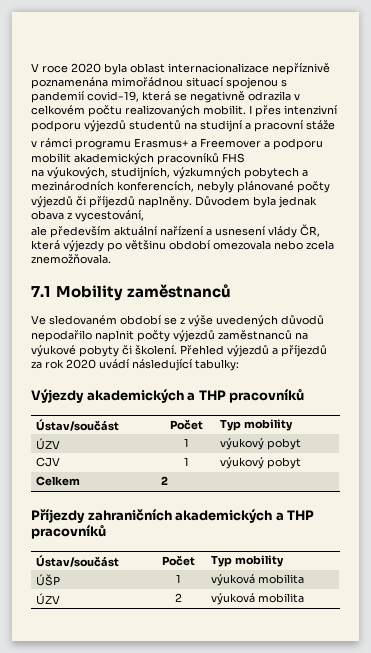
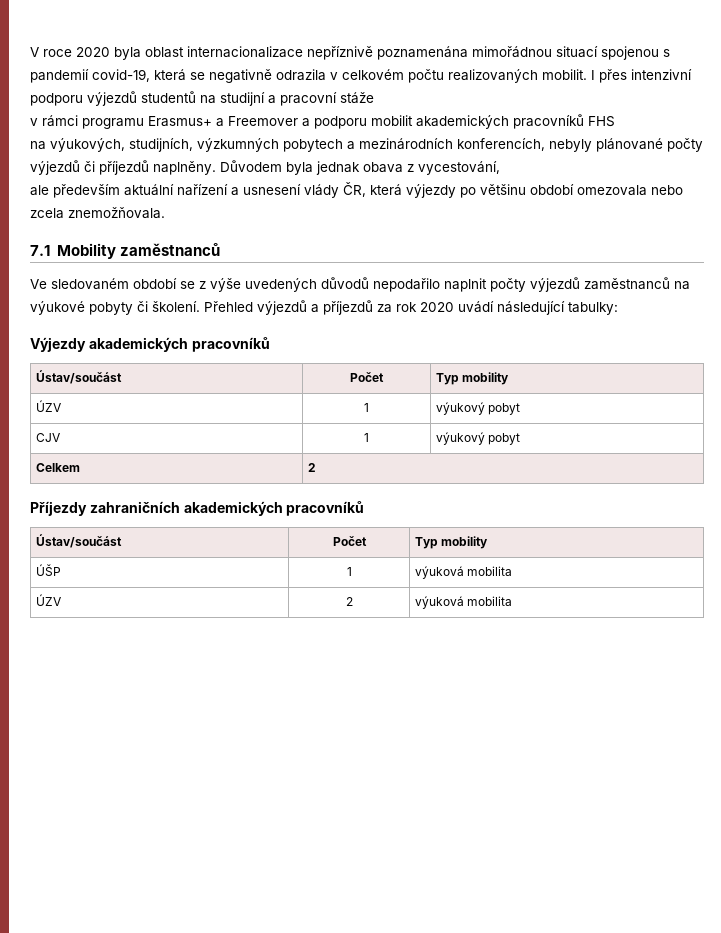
- Výjezdy akademických a THP pracovníků
+ Výjezdy akademických pracovníků
- Příjezdy zahraničních akademických a THP pracovníků
+ Příjezdy zahraničních akademických pracovníků

